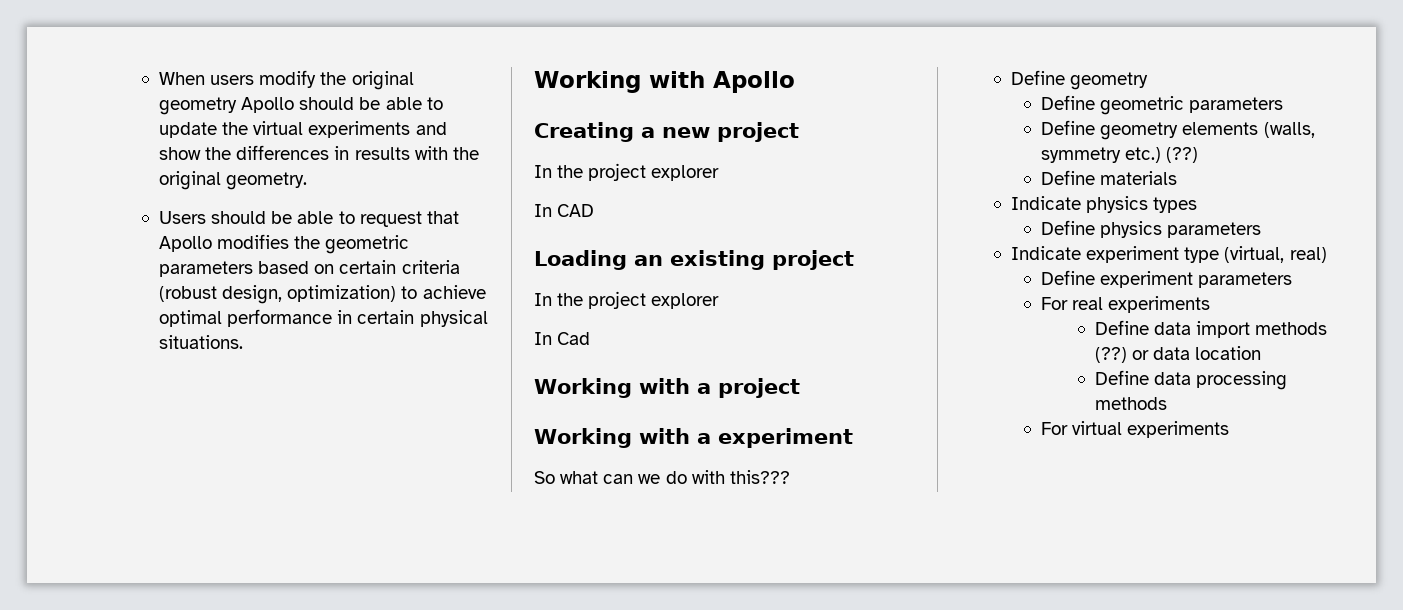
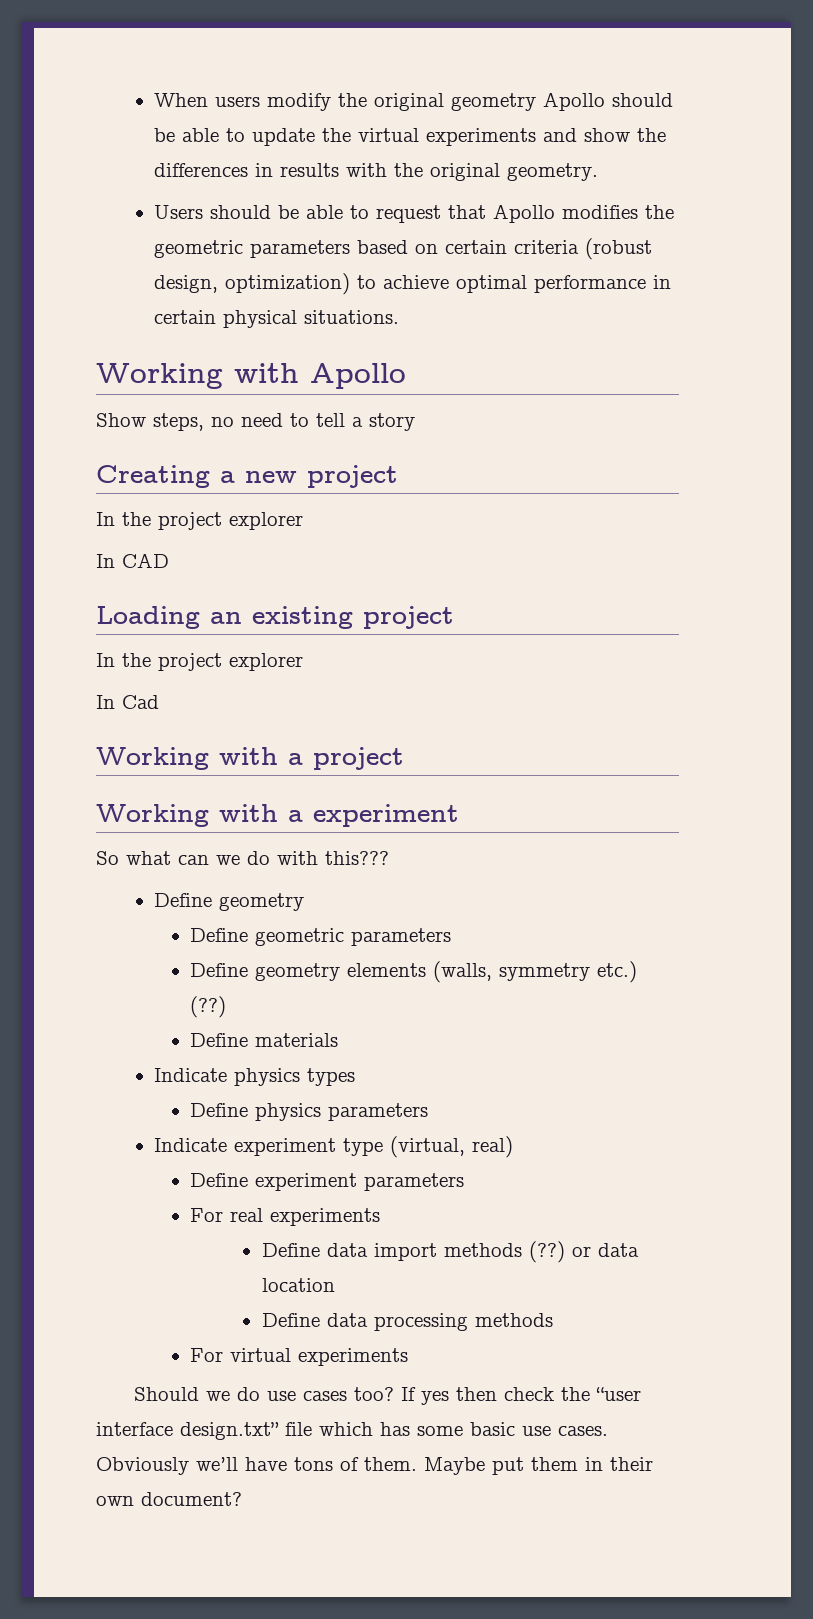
+ Show steps, no need to tell a story
+ Should we do use cases too? If yes then check the “user interface design.txt” file which has some basic use cases. Obviously we’ll have tons of them. Maybe put them in their own document?

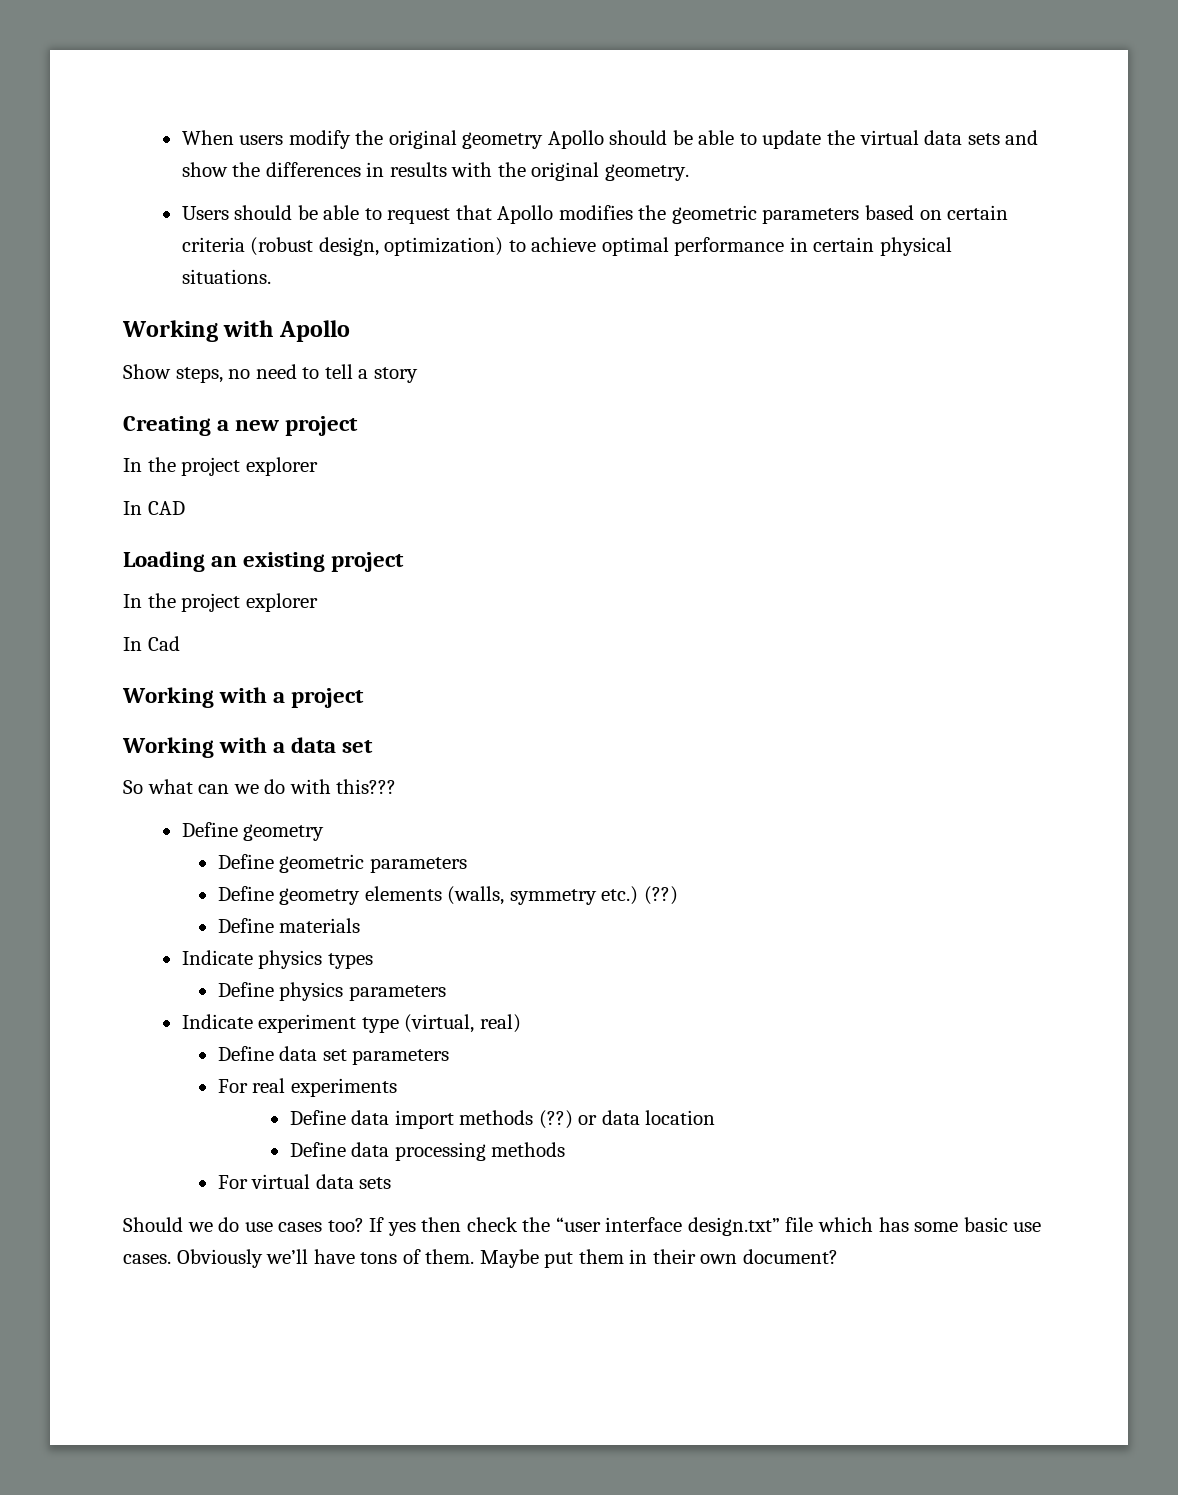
- When users modify the original geometry Apollo should be able to update the virtual experiments and show the differences in results with the original geometry.
+ When users modify the original geometry Apollo should be able to update the virtual data sets and show the differences in results with the original geometry.
- Working with a experiment
+ Working with a data set
- Define experiment parameters
+ Define data set parameters
- For virtual experiments
+ For virtual data sets

